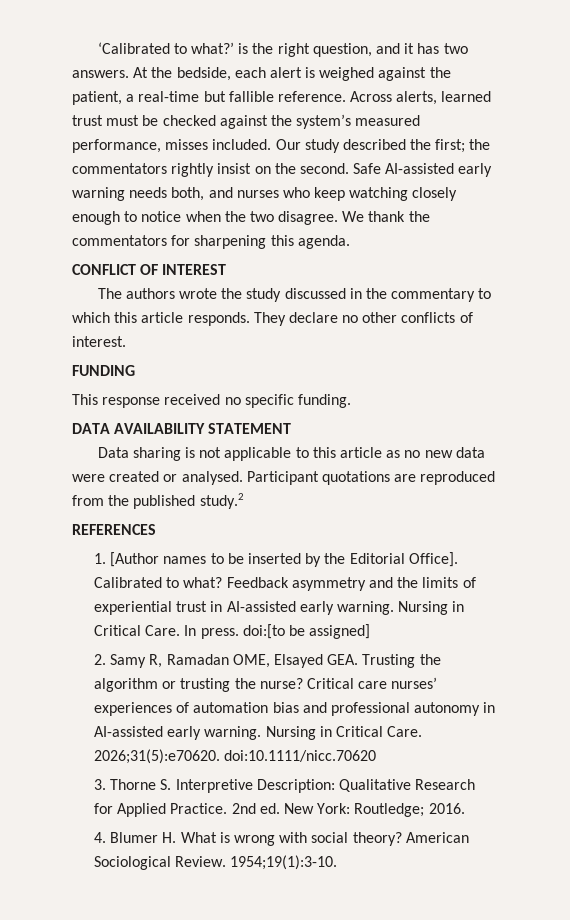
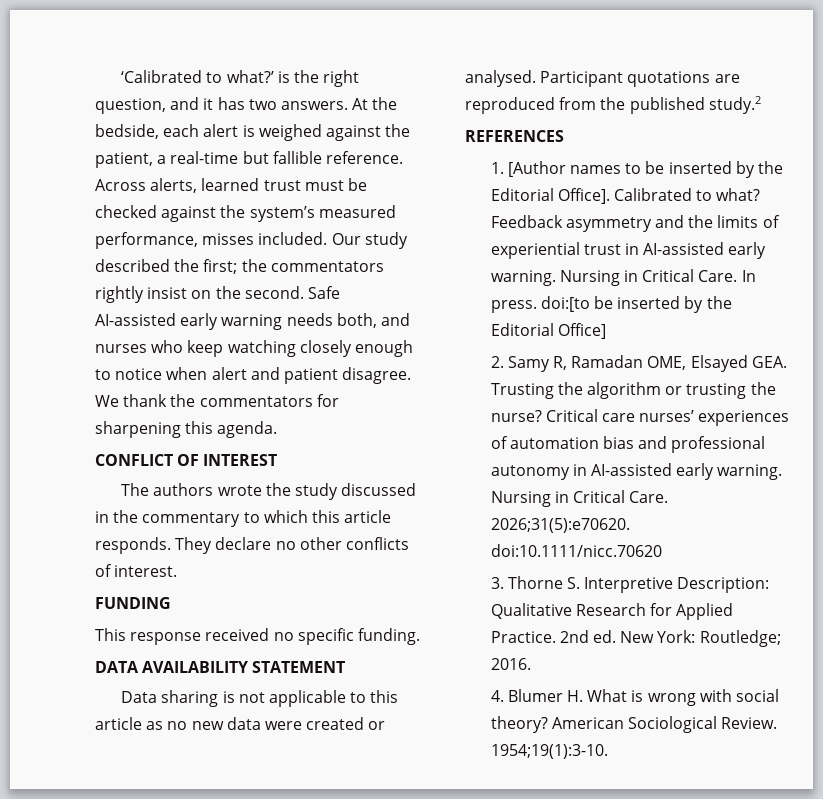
- Safe AI-assisted early warning needs both, and nurses who keep watching closely enough to notice when the two disagree.
+ Safe AI-assisted early warning needs both, and nurses who keep watching closely enough to notice when alert and patient disagree.
- In press. doi:[to be assigned]
+ In press. doi:[to be inserted by the Editorial Office]

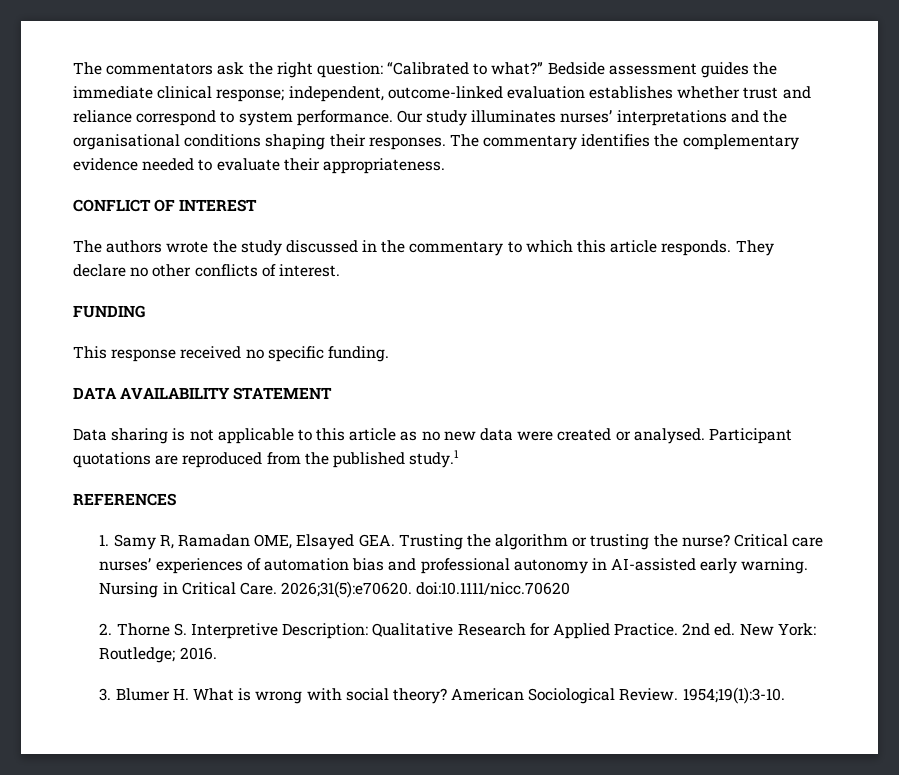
- ‘Calibrated to what?’ is the right question, and it has two answers. At the bedside, each alert is weighed against the patient, a real-time but fallible reference. Across alerts, learned trust must be checked against the system’s measured performance, misses included. Our study described the first; the commentators rightly insist on the second. Safe AI-assisted early warning needs both, and nurses who keep watching closely enough to notice when alert and patient disagree. We thank the commentators for sharpening this agenda.
+ The commentators ask the right question: “Calibrated to what?” Bedside assessment guides the immediate clinical response; independent, outcome-linked evaluation establishes whether trust and reliance correspond to system performance. Our study illuminates nurses’ interpretations and the organisational conditions shaping their responses. The commentary identifies the complementary evidence needed to evaluate their appropriateness.
- Participant quotations are reproduced from the published study.2
+ Participant quotations are reproduced from the published study.1
- 1. [Author names to be inserted by the Editorial Office]. Calibrated to what? Feedback asymmetry and the limits of experiential trust in AI-assisted early warning. Nursing in Critical Care. In press. doi:[to be inserted by the Editorial Office]
- 2. Samy R, Ramadan OME, Elsayed GEA. Trusting the algorithm or trusting the nurse?
+ 1. Samy R, Ramadan OME, Elsayed GEA. Trusting the algorithm or trusting the nurse?
- 3. Thorne S. Interpretive Description: Qualitative Research for Applied Practice.
+ 2. Thorne S. Interpretive Description: Qualitative Research for Applied Practice.
- 4. Blumer H. What is wrong with social theory?
+ 3. Blumer H. What is wrong with social theory?

